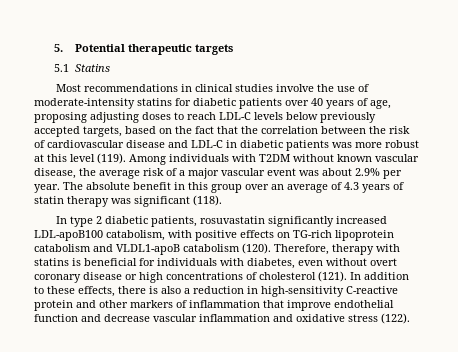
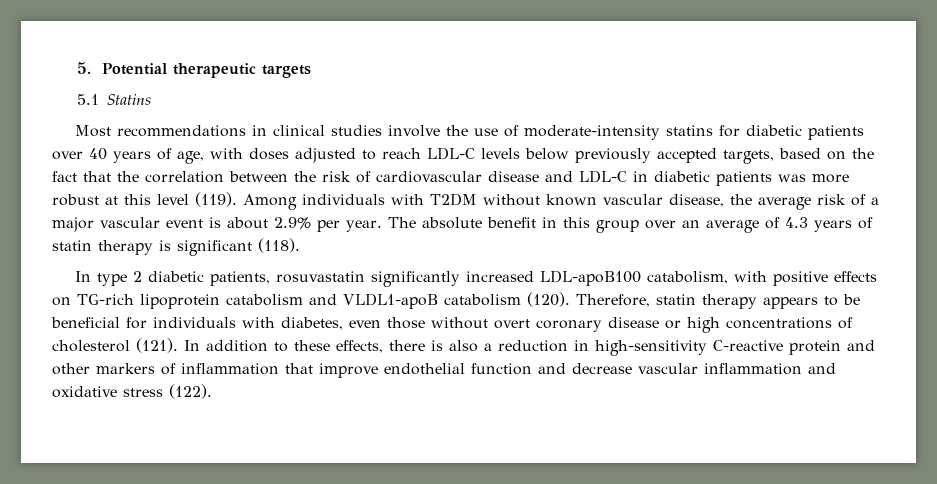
- Most recommendations in clinical studies involve the use of moderate-intensity statins for diabetic patients over 40 years of age, proposing adjusting doses to reach LDL-C levels below previously accepted targets, based on the fact that the correlation between the risk of cardiovascular disease and LDL-C in diabetic patients was more robust at this level (119).
+ Most recommendations in clinical studies involve the use of moderate-intensity statins for diabetic patients over 40 years of age, with doses adjusted to reach LDL-C levels below previously accepted targets, based on the fact that the correlation between the risk of cardiovascular disease and LDL-C in diabetic patients was more robust at this level (119).
- Among individuals with T2DM without known vascular disease, the average risk of a major vascular event was about 2.9% per year.
+ Among individuals with T2DM without known vascular disease, the average risk of a major vascular event is about 2.9% per year.
- The absolute benefit in this group over an average of 4.3 years of statin therapy was significant (118).
+ The absolute benefit in this group over an average of 4.3 years of statin therapy is significant (118).
- Therefore, therapy with statins is beneficial for individuals with diabetes, even without overt coronary disease or high concentrations of cholesterol (121).
+ Therefore, statin therapy appears to be beneficial for individuals with diabetes, even those without overt coronary disease or high concentrations of cholesterol (121).

